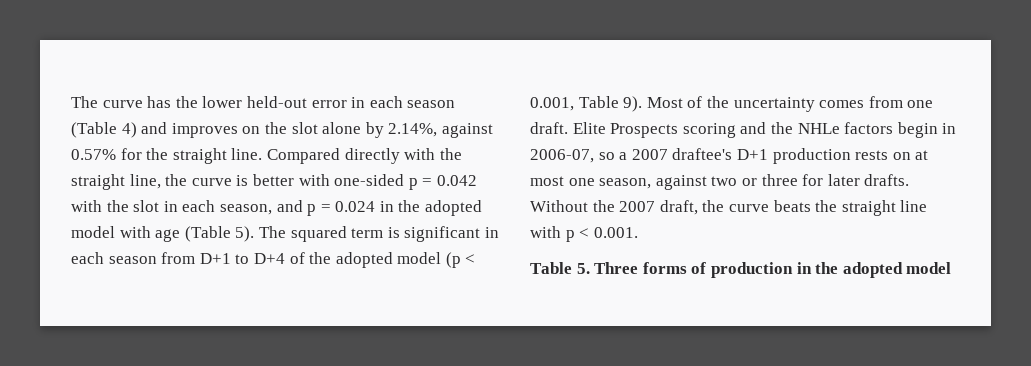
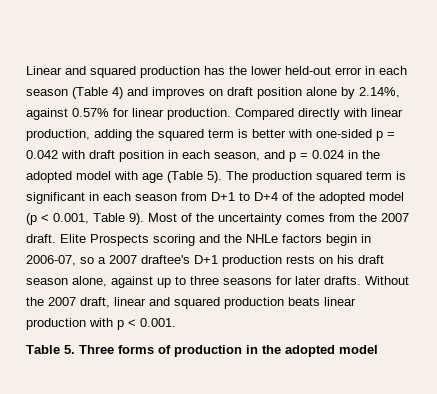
- The curve has the lower held-out error in each season (Table 4) and improves on the slot alone by 2.14%, against 0.57% for the straight line. Compared directly with the straight line, the curve is better with one-sided p = 0.042 with the slot in each season, and p = 0.024 in the adopted model with age (Table 5).
+ Linear and squared production has the lower held-out error in each season (Table 4) and improves on draft position alone by 2.14%, against 0.57% for linear production. Compared directly with linear production, adding the squared term is better with one-sided p = 0.042 with draft position in each season, and p = 0.024 in the adopted model with age (Table 5).
- The squared term is significant in each season from D+1 to D+4 of the adopted model (p < 0.001, Table 9).
+ The production squared term is significant in each season from D+1 to D+4 of the adopted model (p < 0.001, Table 9).
- Most of the uncertainty comes from one draft.
+ Most of the uncertainty comes from the 2007 draft.
- Elite Prospects scoring and the NHLe factors begin in 2006-07, so a 2007 draftee's D+1 production rests on at most one season, against two or three for later drafts.
+ Elite Prospects scoring and the NHLe factors begin in 2006-07, so a 2007 draftee's D+1 production rests on his draft season alone, against up to three seasons for later drafts.
- Without the 2007 draft, the curve beats the straight line with p < 0.001.
+ Without the 2007 draft, linear and squared production beats linear production with p < 0.001.

